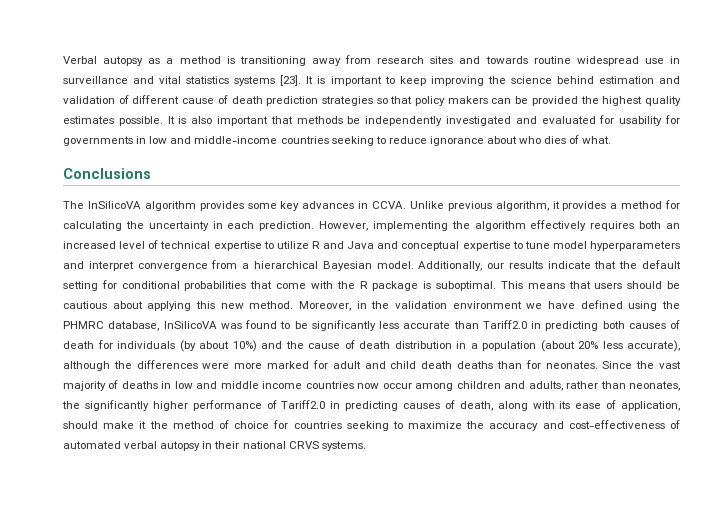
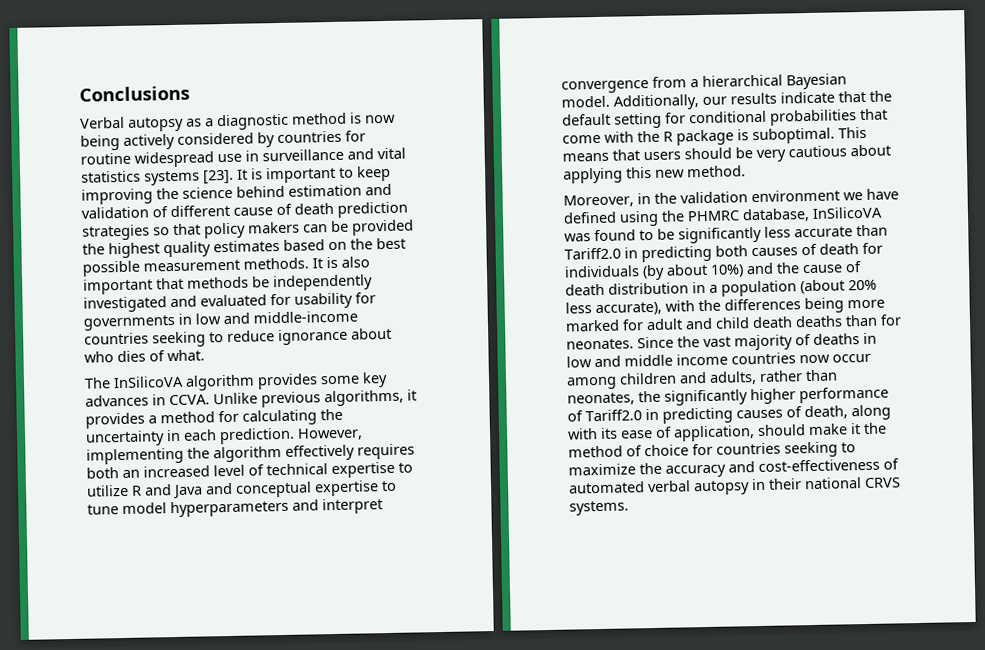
+ Conclusions
- Verbal autopsy as a method is transitioning away from research sites and towards routine widespread use in surveillance and vital statistics systems [23].
+ Verbal autopsy as a diagnostic method is now being actively considered by countries for routine widespread use in surveillance and vital statistics systems [23].
- It is important to keep improving the science behind estimation and validation of different cause of death prediction strategies so that policy makers can be provided the highest quality estimates possible.
+ It is important to keep improving the science behind estimation and validation of different cause of death prediction strategies so that policy makers can be provided the highest quality estimates based on the best possible measurement methods.
- Conclusions
- Unlike previous algorithm, it provides a method for calculating the uncertainty in each prediction.
+ Unlike previous algorithms, it provides a method for calculating the uncertainty in each prediction.
- This means that users should be cautious about applying this new method. Moreover, in the validation environment we have defined using the PHMRC database, InSilicoVA was found to be significantly less accurate than Tariff2.0 in predicting both causes of death for individuals (by about 10%) and the cause of death distribution in a population (about 20% less accurate), although the differences were more marked for adult and child death deaths than for neonates.
+ This means that users should be very cautious about applying this new method.
+ Moreover, in the validation environment we have defined using the PHMRC database, InSilicoVA was found to be significantly less accurate than Tariff2.0 in predicting both causes of death for individuals (by about 10%) and the cause of death distribution in a population (about 20% less accurate), with the differences being more marked for adult and child death deaths than for neonates.

